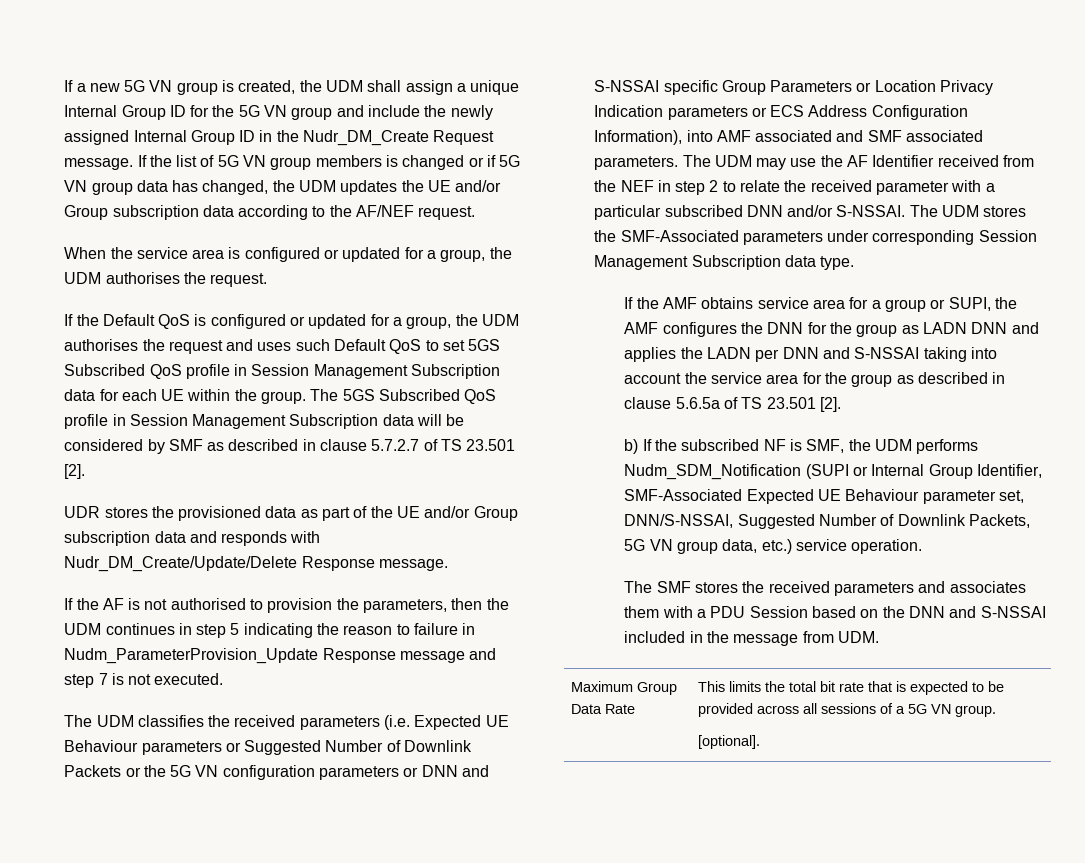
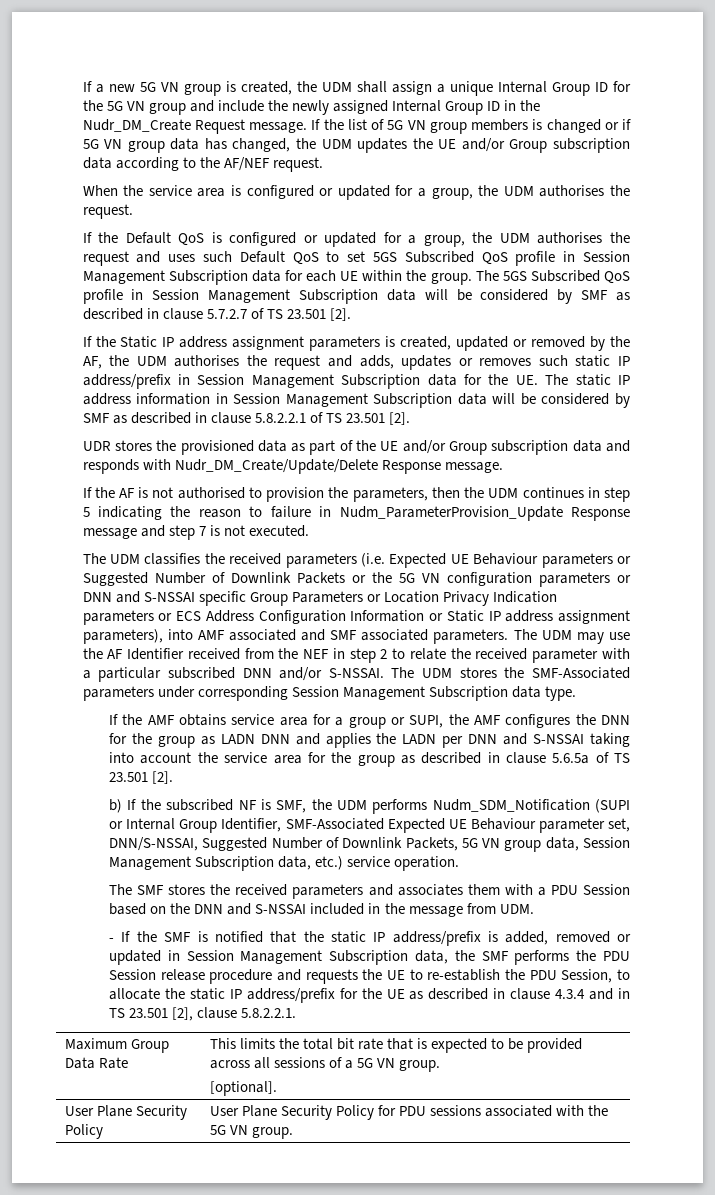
+ If the Static IP address assignment parameters is created, updated or removed by the AF, the UDM authorises the request and adds, updates or removes such static IP address/prefix in Session Management Subscription data for the UE. The static IP address information in Session Management Subscription data will be considered by SMF as described in clause 5.8.2.2.1 of TS 23.501 [2].
- The UDM classifies the received parameters (i.e. Expected UE Behaviour parameters or Suggested Number of Downlink Packets or the 5G VN configuration parameters or DNN and S-NSSAI specific Group Parameters or Location Privacy Indication parameters or ECS Address Configuration Information), into AMF associated and SMF associated parameters.
+ The UDM classifies the received parameters (i.e. Expected UE Behaviour parameters or Suggested Number of Downlink Packets or the 5G VN configuration parameters or DNN and S-NSSAI specific Group Parameters or Location Privacy Indication parameters or ECS Address Configuration Information or Static IP address assignment parameters), into AMF associated and SMF associated parameters.
- b) If the subscribed NF is SMF, the UDM performs Nudm_SDM_Notification (SUPI or Internal Group Identifier, SMF-Associated Expected UE Behaviour parameter set, DNN/S-NSSAI, Suggested Number of Downlink Packets, 5G VN group data, etc.) service operation.
+ b) If the subscribed NF is SMF, the UDM performs Nudm_SDM_Notification (SUPI or Internal Group Identifier, SMF-Associated Expected UE Behaviour parameter set, DNN/S-NSSAI, Suggested Number of Downlink Packets, 5G VN group data, Session Management Subscription data, etc.) service operation.
+ - If the SMF is notified that the static IP address/prefix is added, removed or updated in Session Management Subscription data, the SMF performs the PDU Session release procedure and requests the UE to re-establish the PDU Session, to allocate the static IP address/prefix for the UE as described in clause 4.3.4 and in TS 23.501 [2], clause 5.8.2.2.1.
+ User Plane Security Policy | User Plane Security Policy for PDU sessions associated with the 5G VN group.

